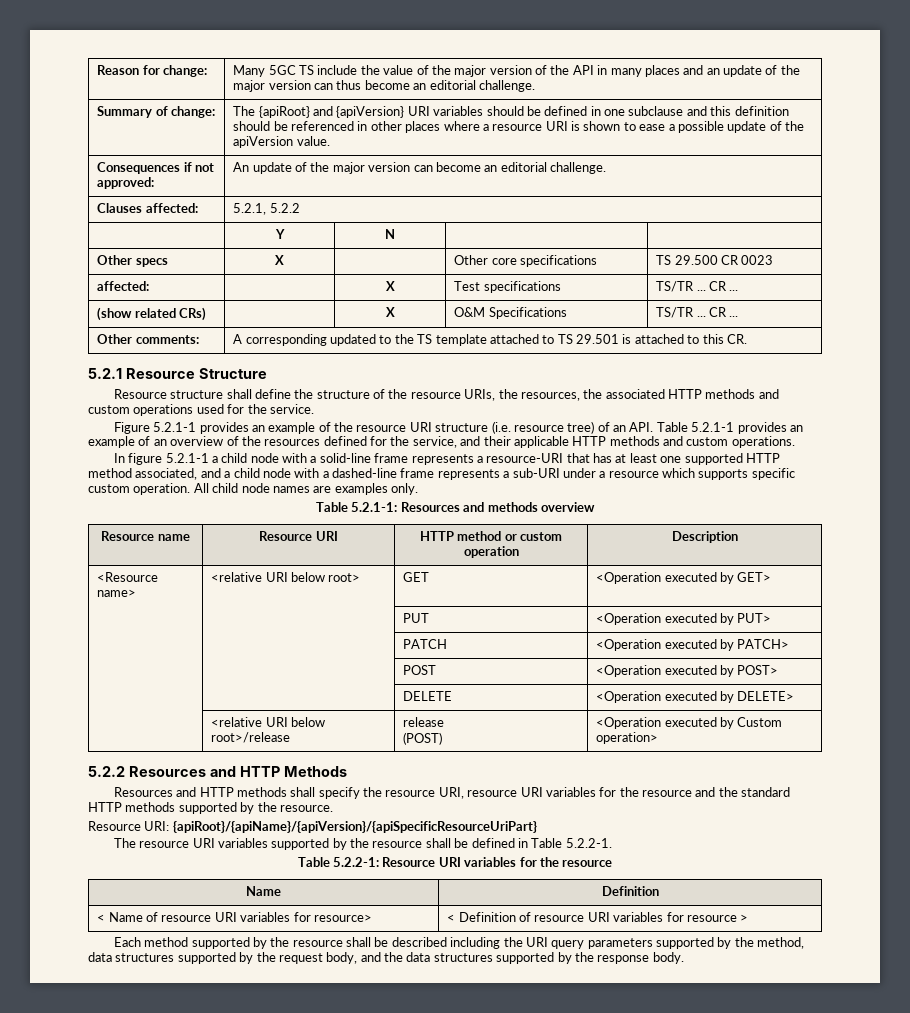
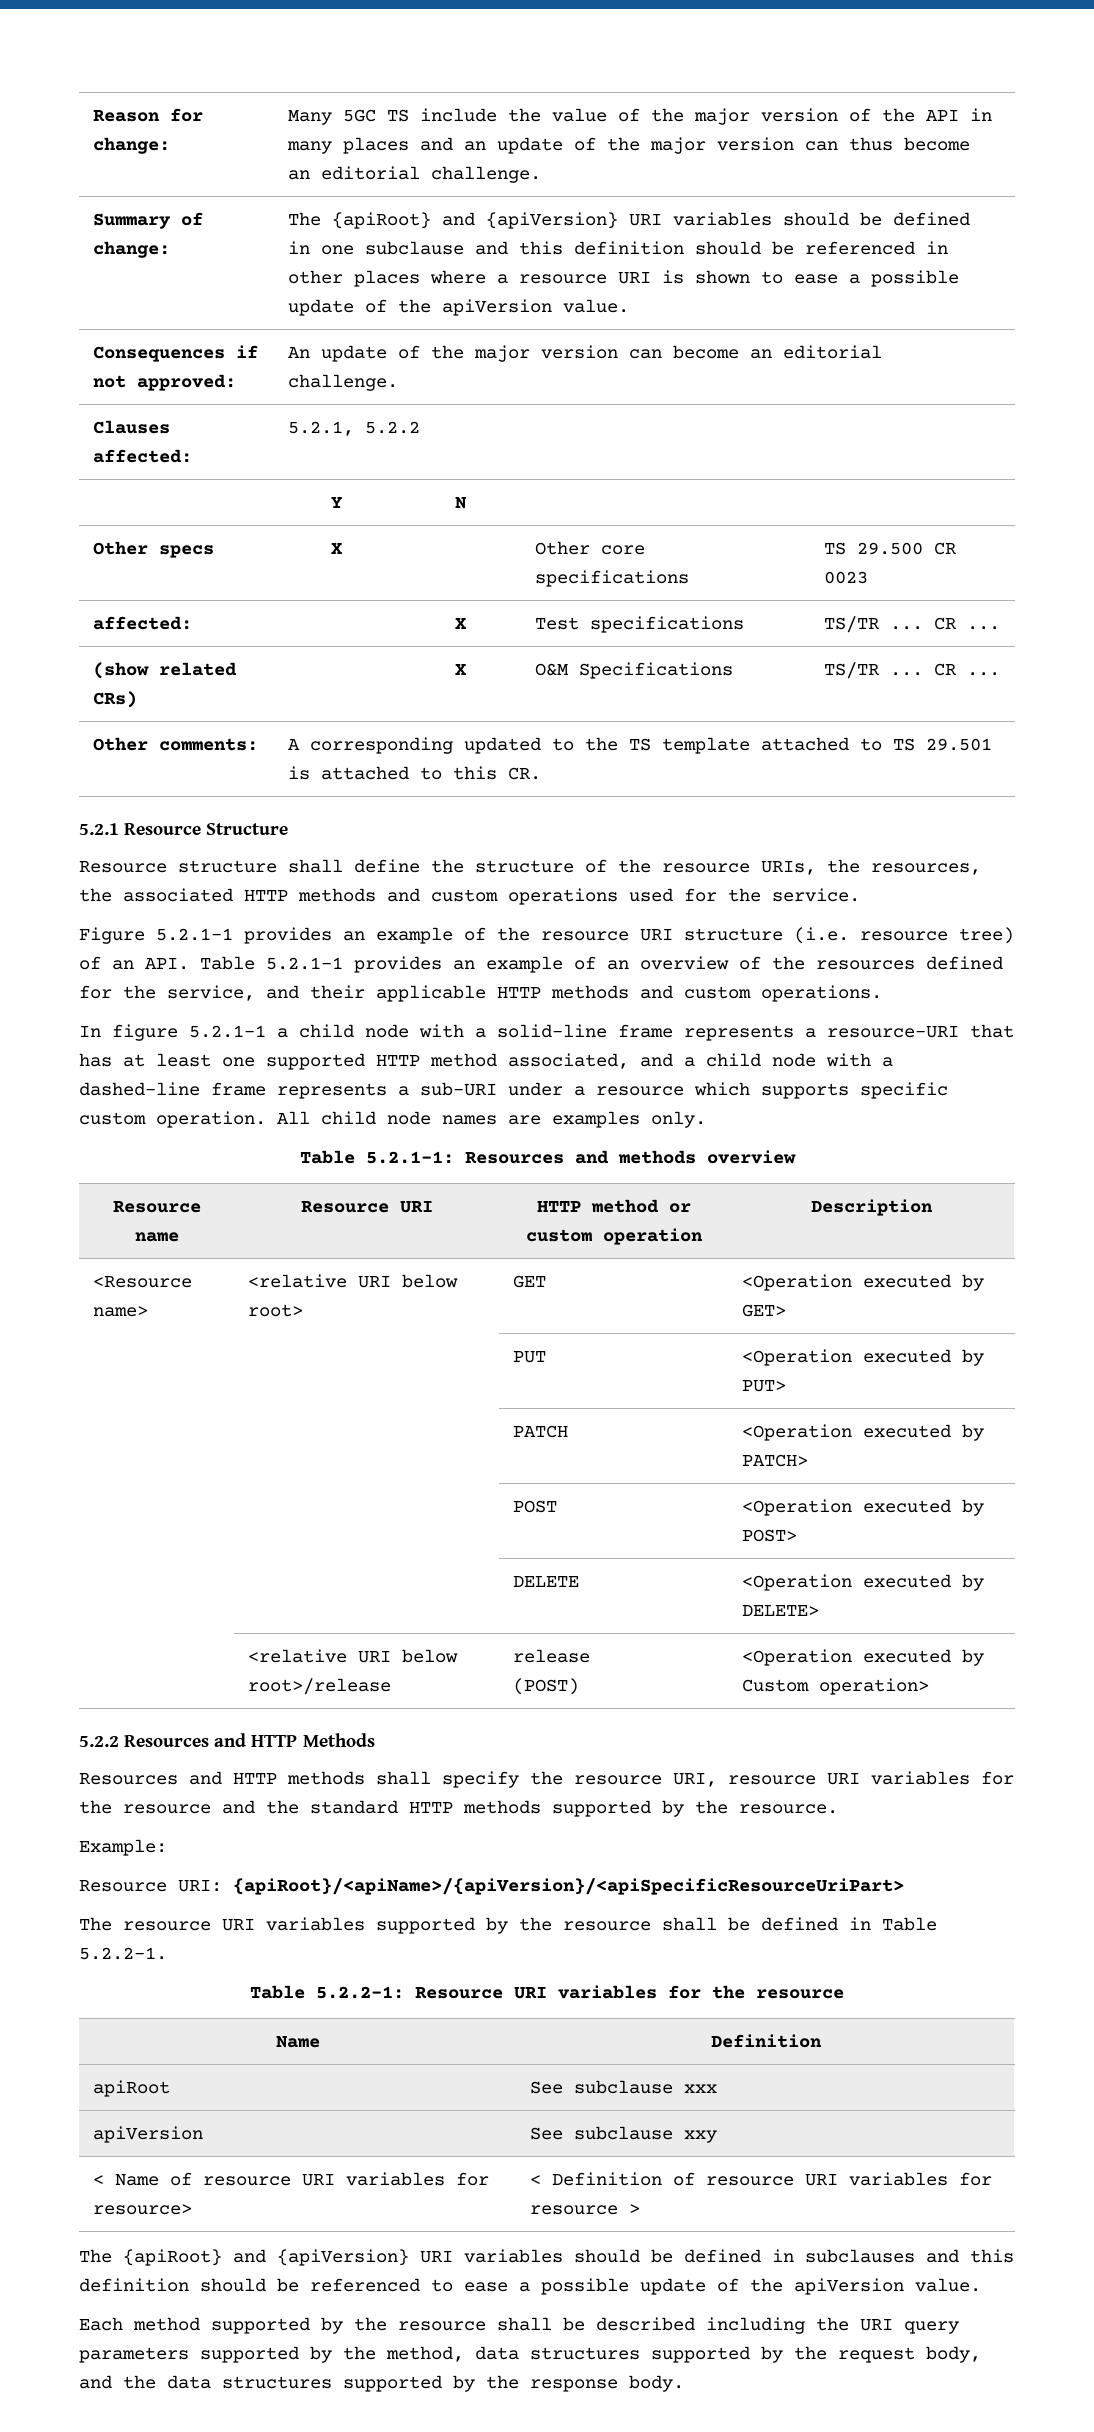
+ Example:
- Resource URI: {apiRoot}/{apiName}/{apiVersion}/{apiSpecificResourceUriPart}
+ Resource URI: {apiRoot}/<apiName>/{apiVersion}/<apiSpecificResourceUriPart>
+ apiRoot | See subclause xxx
+ apiVersion | See subclause xxy
+ The {apiRoot} and {apiVersion} URI variables should be defined in subclauses and this definition should be referenced to ease a possible update of the apiVersion value.

